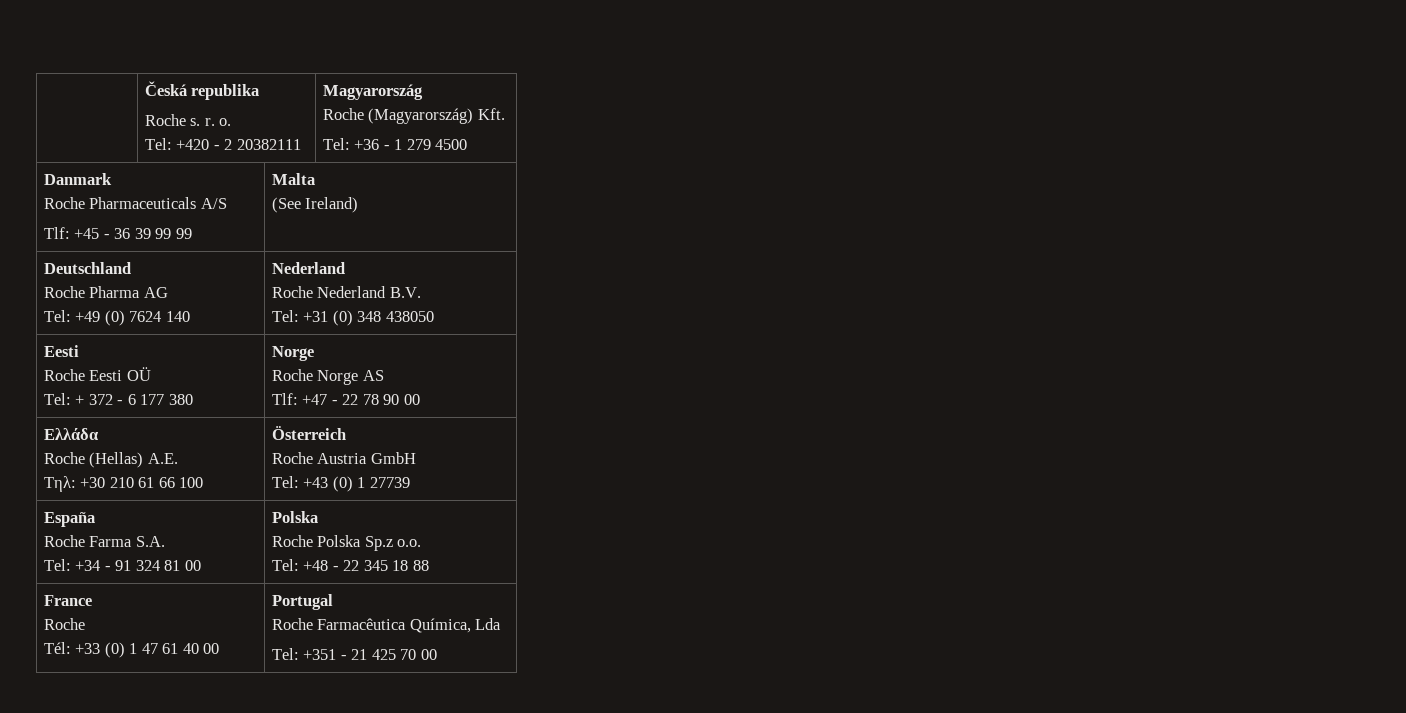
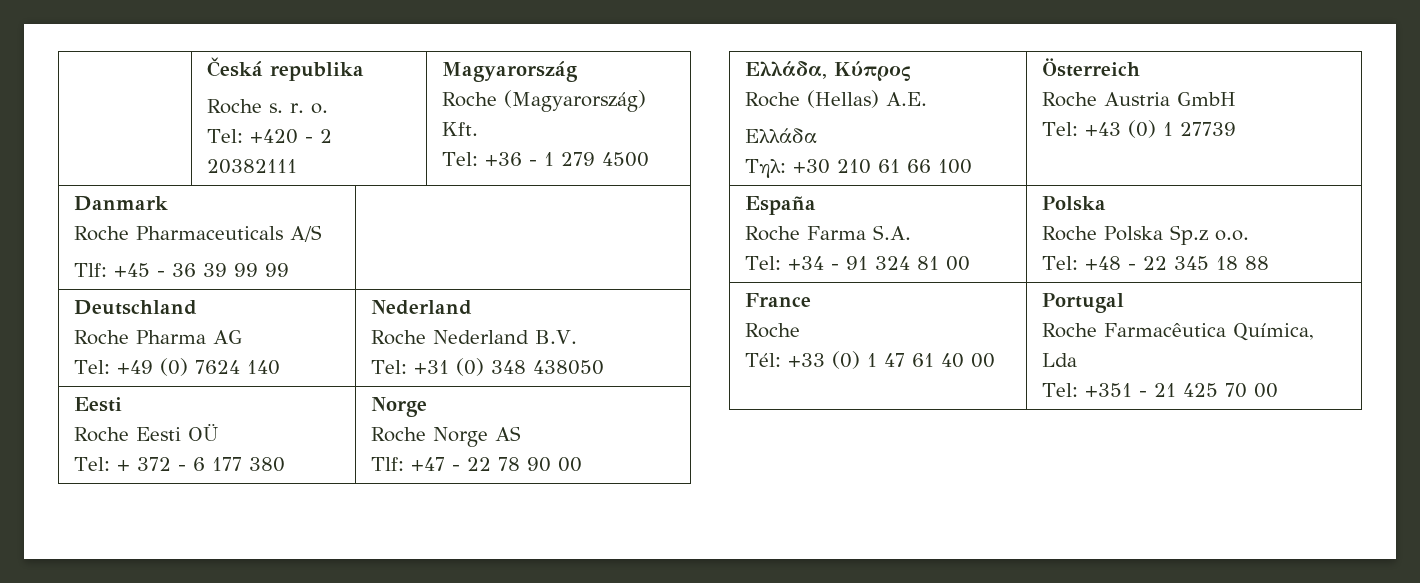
  Danmark
  Roche Pharmaceuticals A/S
- Tlf: +45 - 36 39 99 99 | Malta
- (See Ireland)
+ Tlf: +45 - 36 39 99 99 |
+ Ελλάδα, Κύπρος
+ Roche (Hellas) A.E.
  Ελλάδα
- Roche (Hellas) A.E.

